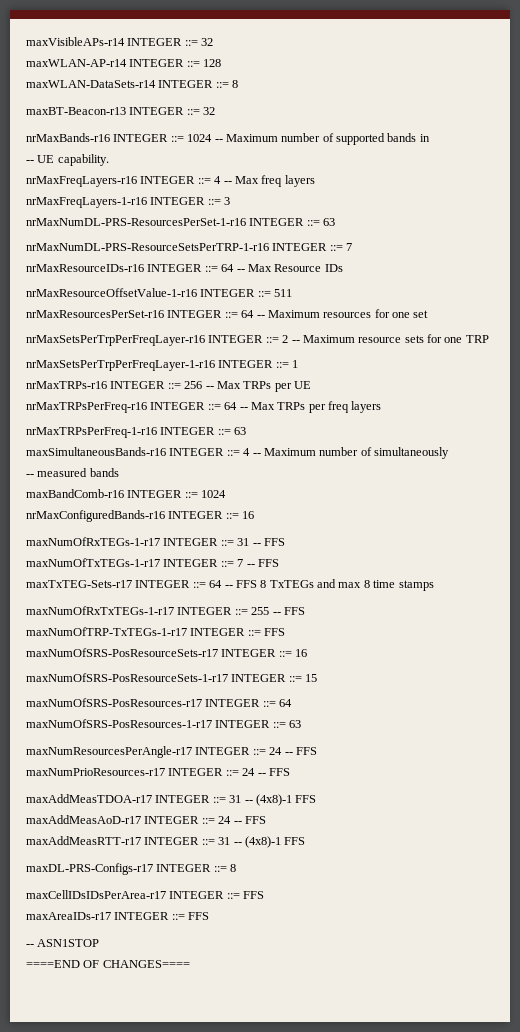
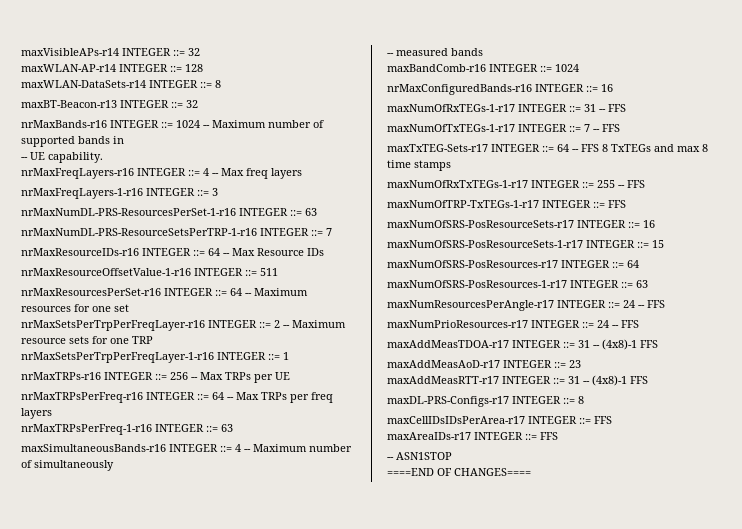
- maxAddMeasAoD-r17 INTEGER ::= 24 -- FFS
+ maxAddMeasAoD-r17 INTEGER ::= 23

